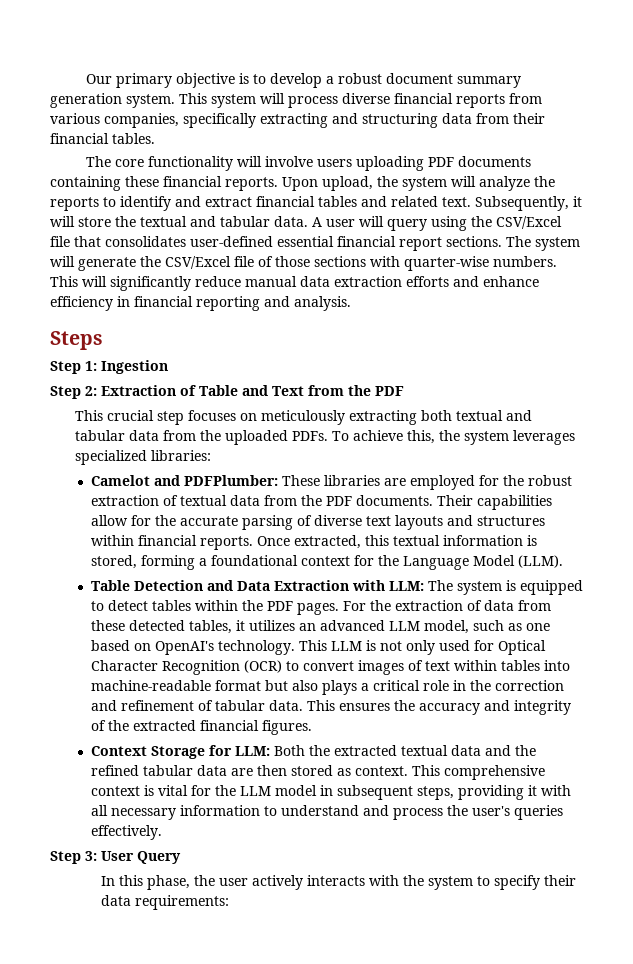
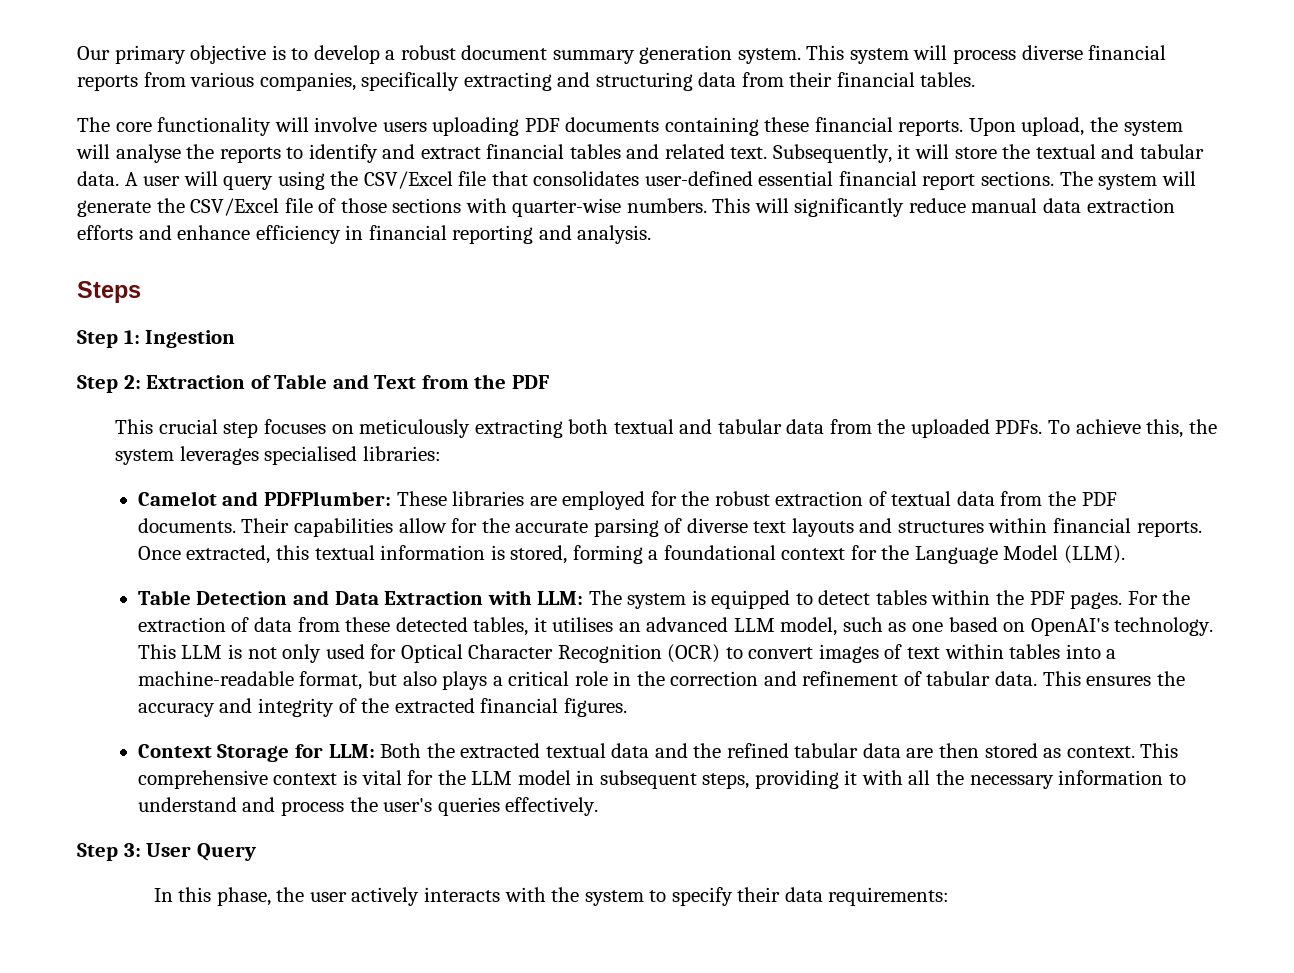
- Upon upload, the system will analyze the reports to identify and extract financial tables and related text.
+ Upon upload, the system will analyse the reports to identify and extract financial tables and related text.
- To achieve this, the system leverages specialized libraries:
+ To achieve this, the system leverages specialised libraries:
- For the extraction of data from these detected tables, it utilizes an advanced LLM model, such as one based on OpenAI's technology.
+ For the extraction of data from these detected tables, it utilises an advanced LLM model, such as one based on OpenAI's technology.
- This LLM is not only used for Optical Character Recognition (OCR) to convert images of text within tables into machine-readable format but also plays a critical role in the correction and refinement of tabular data.
+ This LLM is not only used for Optical Character Recognition (OCR) to convert images of text within tables into a machine-readable format, but also plays a critical role in the correction and refinement of tabular data.
- This comprehensive context is vital for the LLM model in subsequent steps, providing it with all necessary information to understand and process the user's queries effectively.
+ This comprehensive context is vital for the LLM model in subsequent steps, providing it with all the necessary information to understand and process the user's queries effectively.

